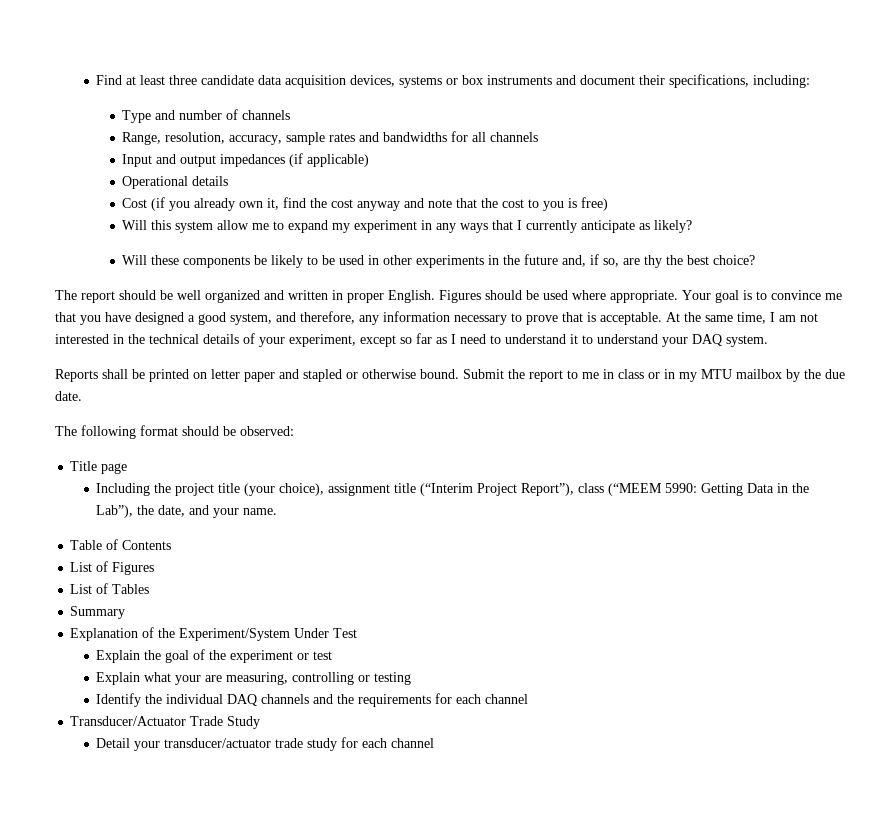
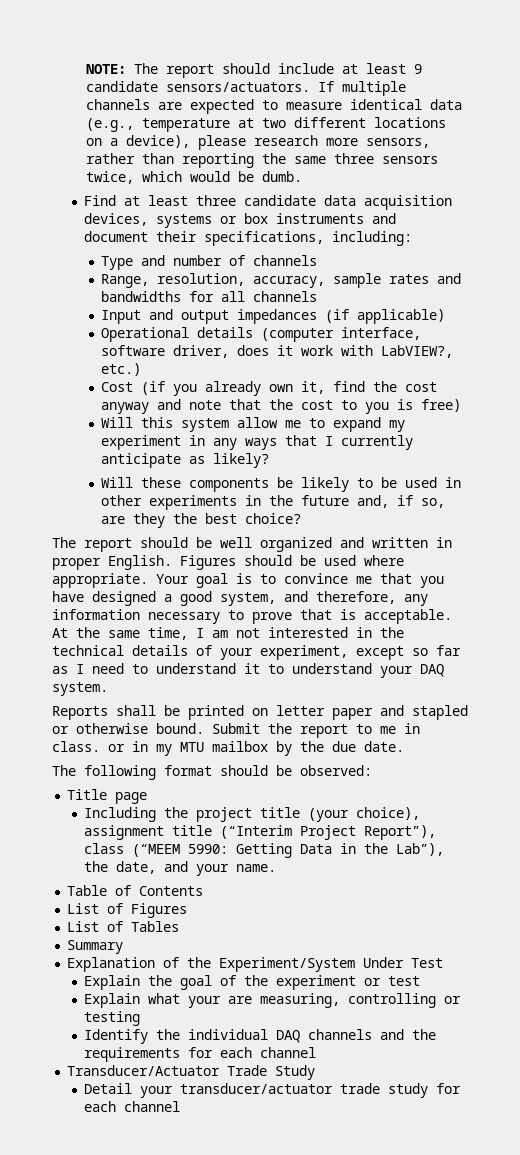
+ NOTE: The report should include at least 9 candidate sensors/actuators. If multiple channels are expected to measure identical data (e.g., temperature at two different locations on a device), please research more sensors, rather than reporting the same three sensors twice, which would be dumb.
- Operational details
+ Operational details (computer interface, software driver, does it work with LabVIEW?, etc.)
- Will these components be likely to be used in other experiments in the future and, if so, are thy the best choice?
+ Will these components be likely to be used in other experiments in the future and, if so, are they the best choice?
- Submit the report to me in class or in my MTU mailbox by the due date.
+ Submit the report to me in class. or in my MTU mailbox by the due date.

